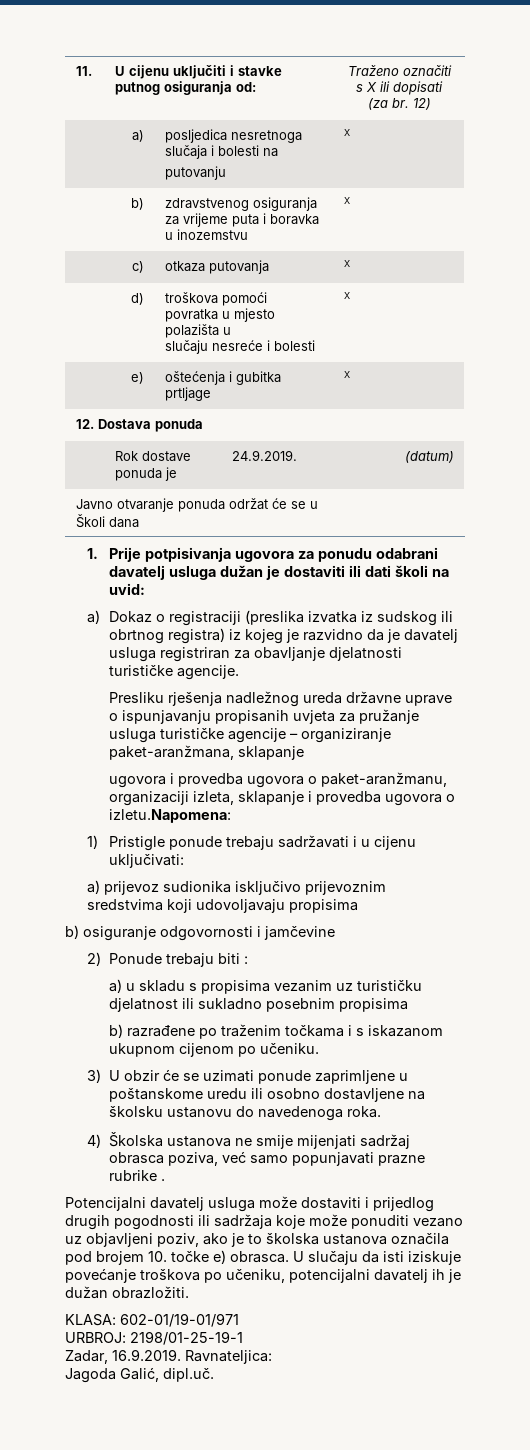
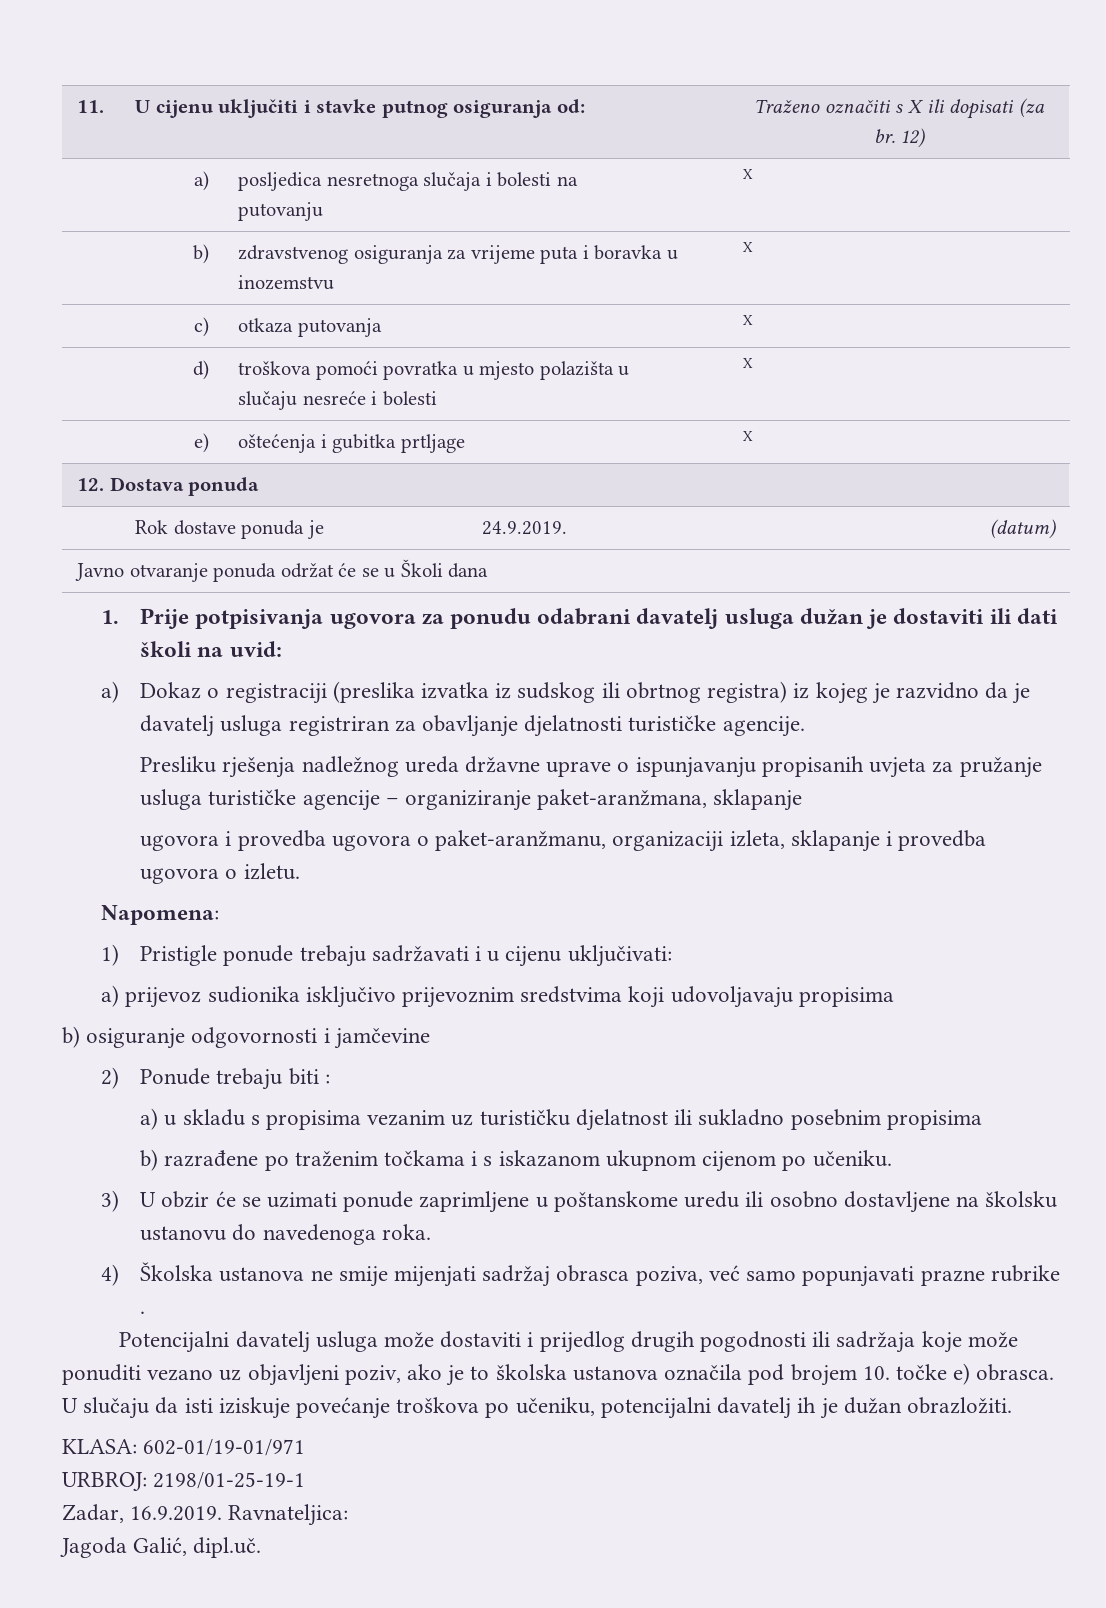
- ugovora i provedba ugovora o paket-aranžmanu, organizaciji izleta, sklapanje i provedba ugovora o izletu.Napomena:
+ ugovora i provedba ugovora o paket-aranžmanu, organizaciji izleta, sklapanje i provedba ugovora o izletu.
+ Napomena:

